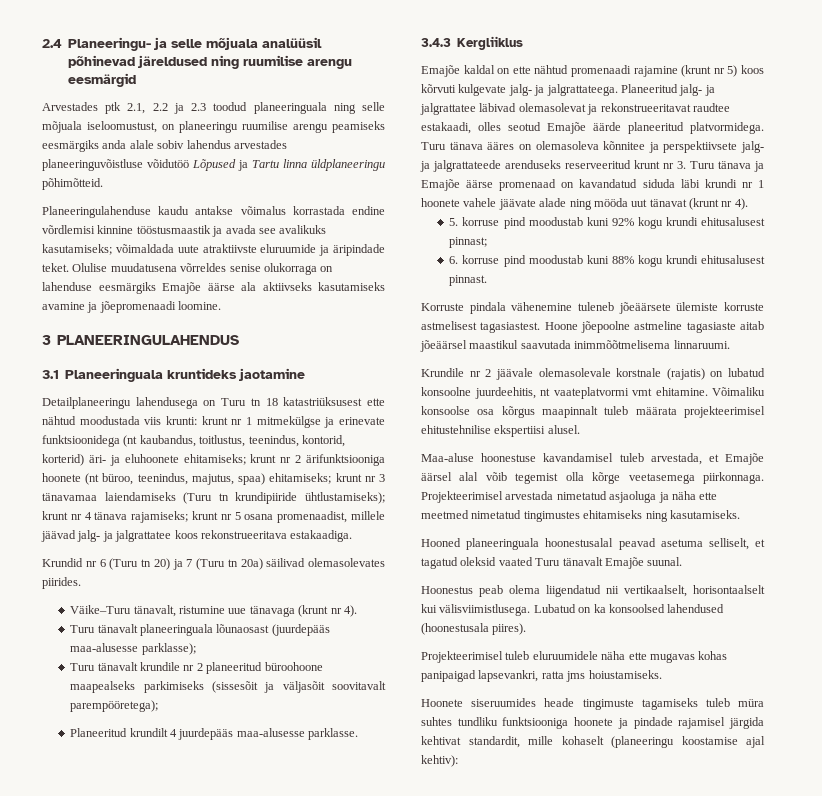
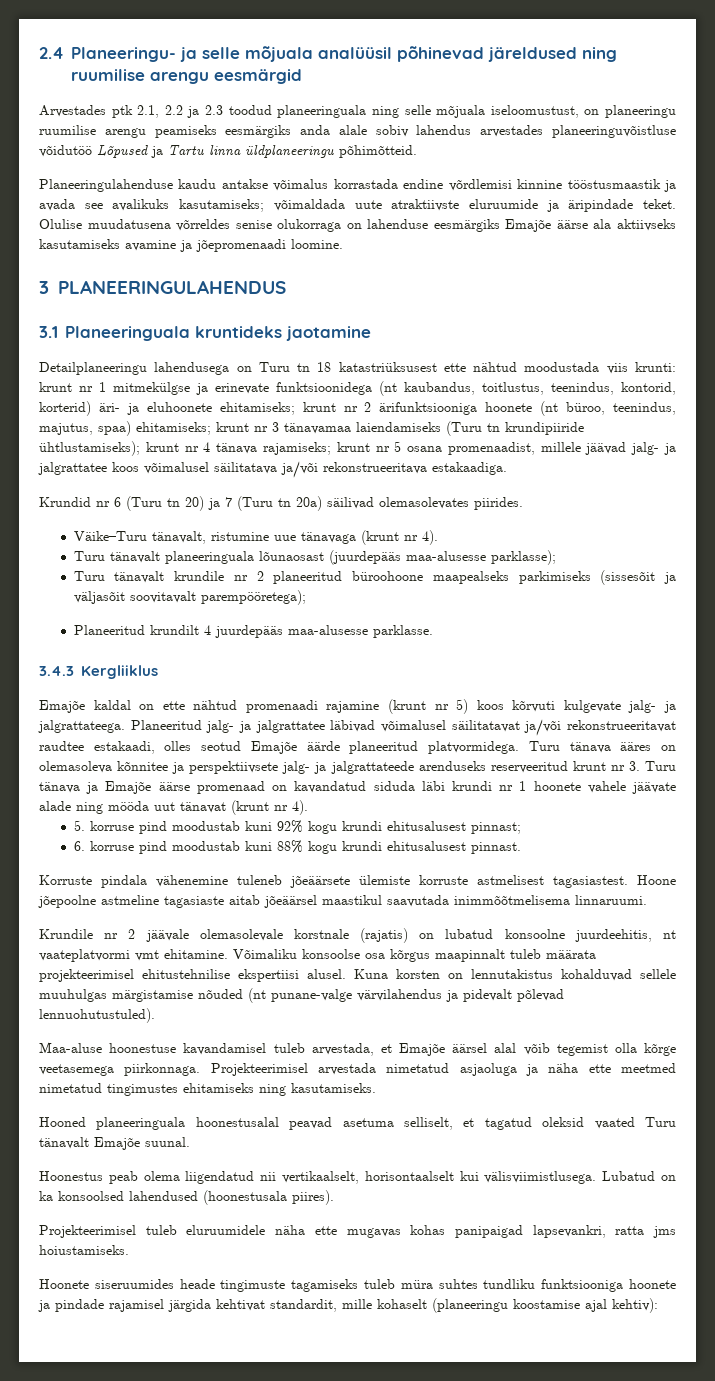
- krunt nr 5 osana promenaadist, millele jäävad jalg- ja jalgrattatee koos rekonstrueeritava estakaadiga.
+ krunt nr 5 osana promenaadist, millele jäävad jalg- ja jalgrattatee koos võimalusel säilitatava ja/või rekonstrueeritava estakaadiga.
- Planeeritud jalg- ja jalgrattatee läbivad olemasolevat ja rekonstrueeritavat raudtee estakaadi, olles seotud Emajõe äärde planeeritud platvormidega.
+ Planeeritud jalg- ja jalgrattatee läbivad võimalusel säilitatavat ja/või rekonstrueeritavat raudtee estakaadi, olles seotud Emajõe äärde planeeritud platvormidega.
+ Kuna korsten on lennutakistus kohalduvad sellele muuhulgas märgistamise nõuded (nt punane-valge värvilahendus ja pidevalt põlevad lennuohutustuled).

